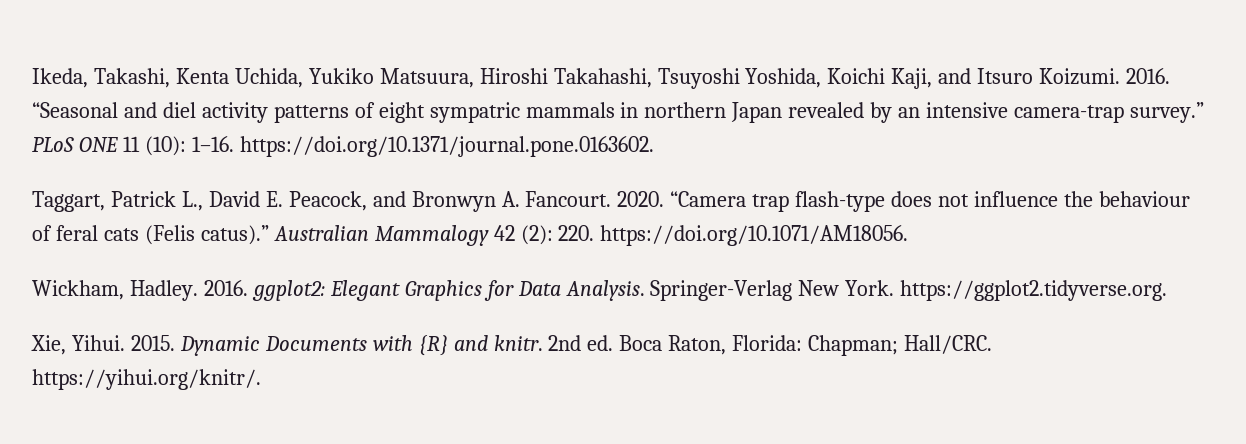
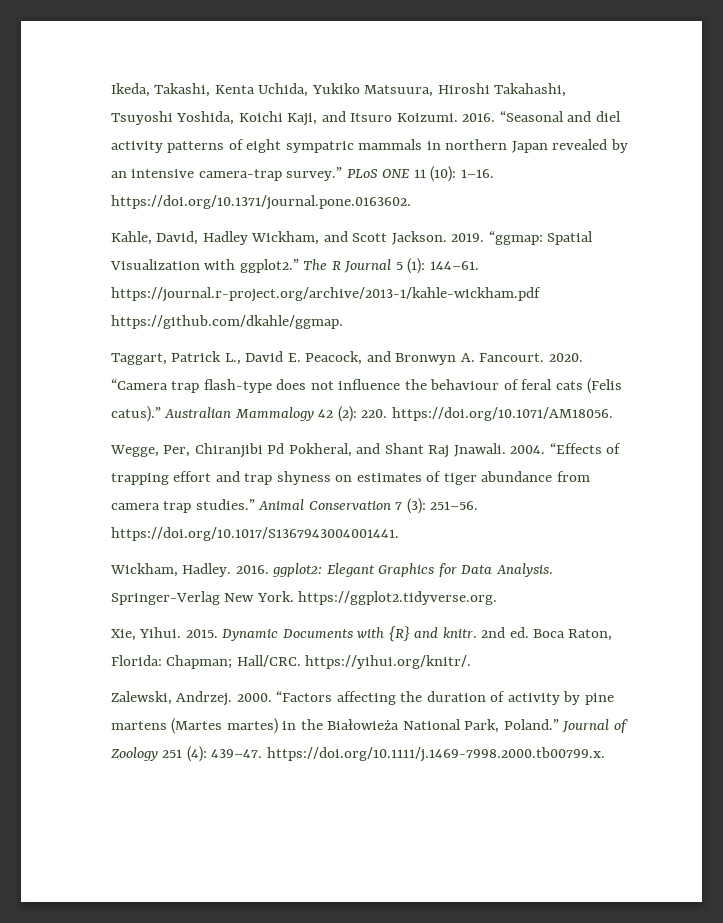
+ Kahle, David, Hadley Wickham, and Scott Jackson. 2019. “ggmap: Spatial Visualization with ggplot2.” The R Journal 5 (1): 144–61. https://journal.r-project.org/archive/2013-1/kahle-wickham.pdf https://github.com/dkahle/ggmap.
+ Wegge, Per, Chiranjibi Pd Pokheral, and Shant Raj Jnawali. 2004. “Effects of trapping effort and trap shyness on estimates of tiger abundance from camera trap studies.” Animal Conservation 7 (3): 251–56. https://doi.org/10.1017/S1367943004001441.
+ Zalewski, Andrzej. 2000. “Factors affecting the duration of activity by pine martens (Martes martes) in the Białowieża National Park, Poland.” Journal of Zoology 251 (4): 439–47. https://doi.org/10.1111/j.1469-7998.2000.tb00799.x.

